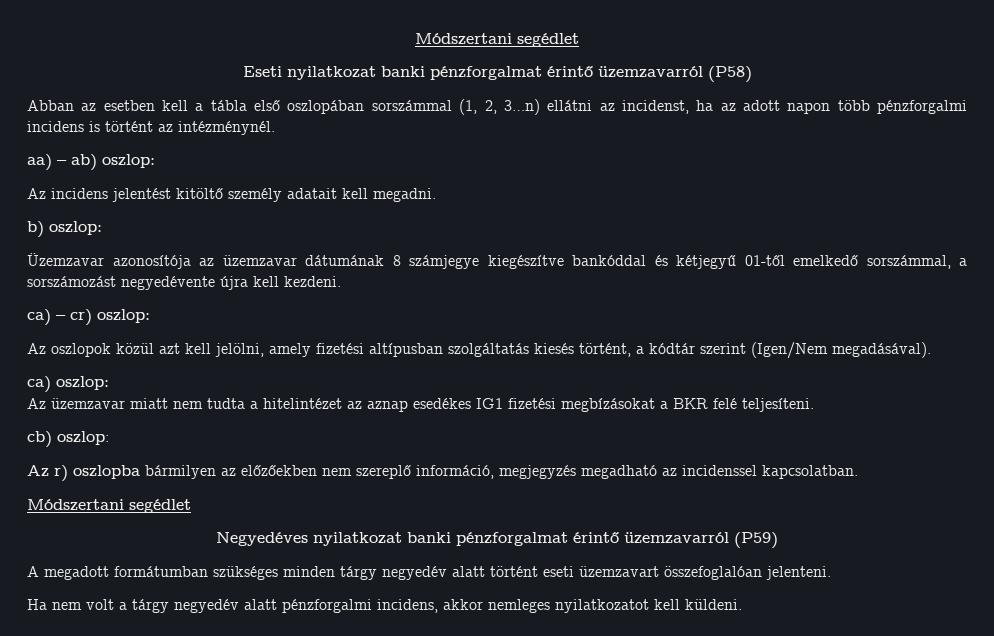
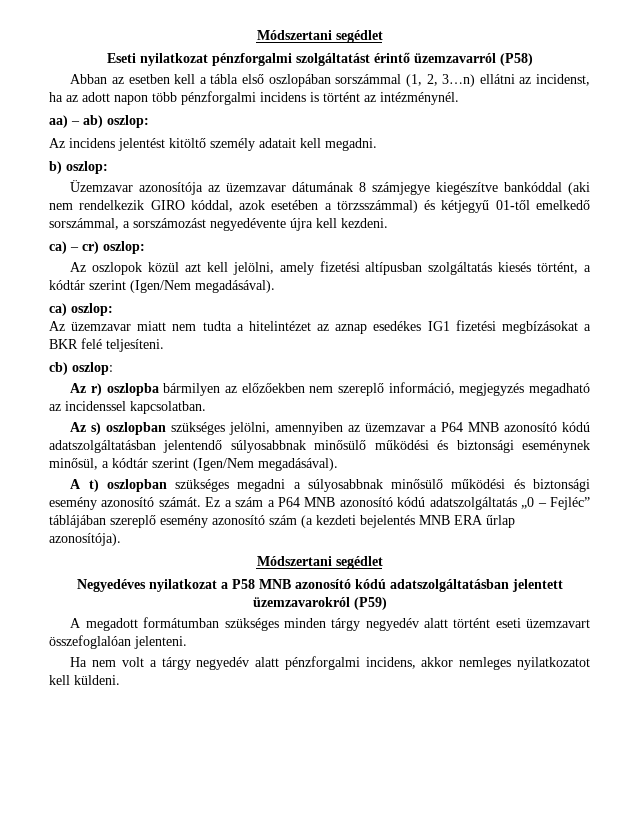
- Eseti nyilatkozat banki pénzforgalmat érintő üzemzavarról (P58)
+ Eseti nyilatkozat pénzforgalmi szolgáltatást érintő üzemzavarról (P58)
- Üzemzavar azonosítója az üzemzavar dátumának 8 számjegye kiegészítve bankóddal és kétjegyű 01-től emelkedő sorszámmal, a sorszámozást negyedévente újra kell kezdeni.
+ Üzemzavar azonosítója az üzemzavar dátumának 8 számjegye kiegészítve bankóddal (aki nem rendelkezik GIRO kóddal, azok esetében a törzsszámmal) és kétjegyű 01-től emelkedő sorszámmal, a sorszámozást negyedévente újra kell kezdeni.
  Az r) oszlopba bármilyen az előzőekben nem szereplő információ, megjegyzés megadható az incidenssel kapcsolatban.
+ Az s) oszlopban szükséges jelölni, amennyiben az üzemzavar a P64 MNB azonosító kódú adatszolgáltatásban jelentendő súlyosabbnak minősülő működési és biztonsági eseménynek minősül, a kódtár szerint (Igen/Nem megadásával).
+ A t) oszlopban szükséges megadni a súlyosabbnak minősülő működési és biztonsági esemény azonosító számát. Ez a szám a P64 MNB azonosító kódú adatszolgáltatás „0 – Fejléc” táblájában szereplő esemény azonosító szám (a kezdeti bejelentés MNB ERA űrlap azonosítója).
  Módszertani segédlet
- Negyedéves nyilatkozat banki pénzforgalmat érintő üzemzavarról (P59)
+ Negyedéves nyilatkozat a P58 MNB azonosító kódú adatszolgáltatásban jelentett üzemzavarokról (P59)

